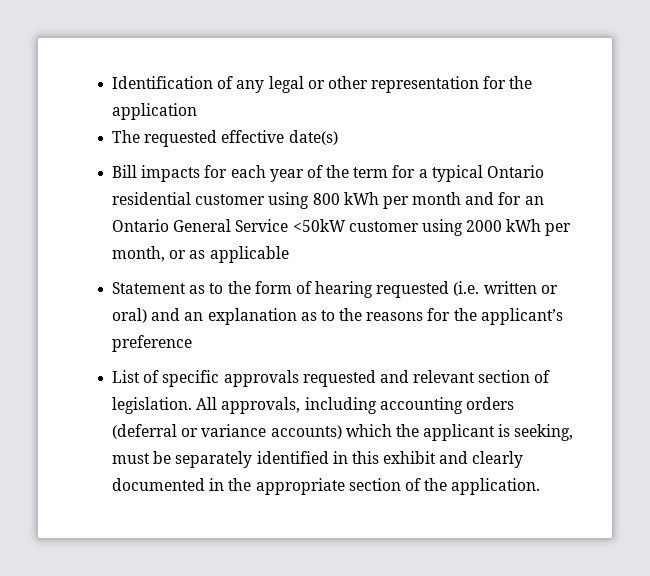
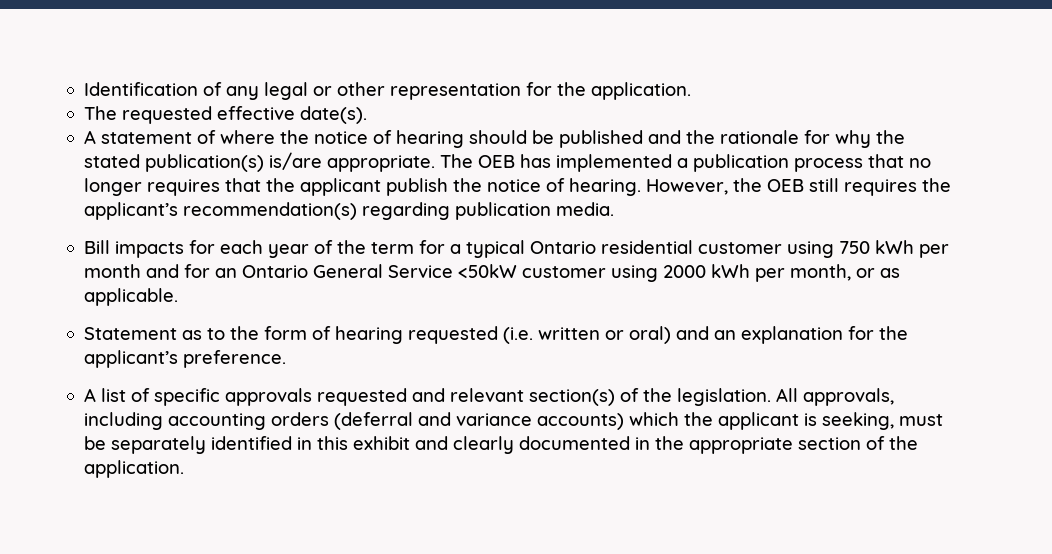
- Identification of any legal or other representation for the application
+ Identification of any legal or other representation for the application.
- The requested effective date(s)
+ The requested effective date(s).
+ A statement of where the notice of hearing should be published and the rationale for why the stated publication(s) is/are appropriate. The OEB has implemented a publication process that no longer requires that the applicant publish the notice of hearing. However, the OEB still requires the applicant’s recommendation(s) regarding publication media.
- Bill impacts for each year of the term for a typical Ontario residential customer using 800 kWh per month and for an Ontario General Service <50kW customer using 2000 kWh per month, or as applicable
+ Bill impacts for each year of the term for a typical Ontario residential customer using 750 kWh per month and for an Ontario General Service <50kW customer using 2000 kWh per month, or as applicable.
- Statement as to the form of hearing requested (i.e. written or oral) and an explanation as to the reasons for the applicant’s preference
- List of specific approvals requested and relevant section of legislation.
+ Statement as to the form of hearing requested (i.e. written or oral) and an explanation for the applicant’s preference.
+ A list of specific approvals requested and relevant section(s) of the legislation.
- All approvals, including accounting orders (deferral or variance accounts) which the applicant is seeking, must be separately identified in this exhibit and clearly documented in the appropriate section of the application.
+ All approvals, including accounting orders (deferral and variance accounts) which the applicant is seeking, must be separately identified in this exhibit and clearly documented in the appropriate section of the application.

